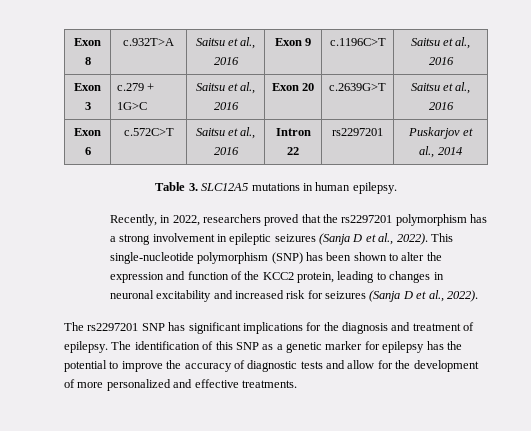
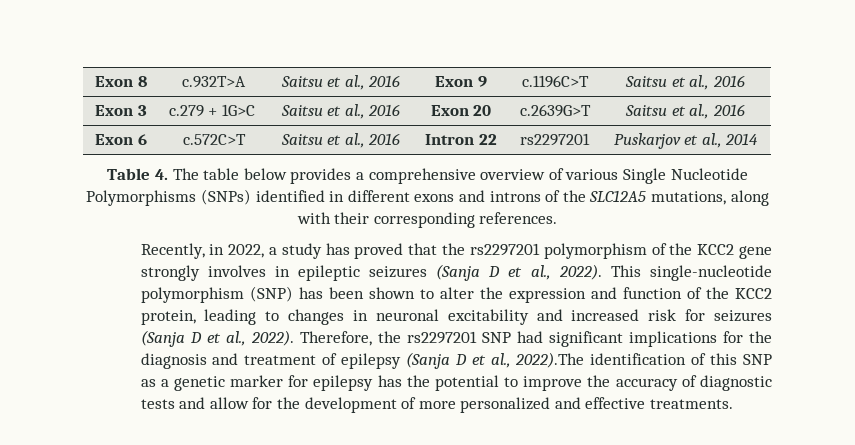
- Table 3. SLC12A5 mutations in human epilepsy.
+ Table 4. The table below provides a comprehensive overview of various Single Nucleotide Polymorphisms (SNPs) identified in different exons and introns of the SLC12A5 mutations, along with their corresponding references.
- Recently, in 2022, researchers proved that the rs2297201 polymorphism has a strong involvement in epileptic seizures (Sanja D et al., 2022).
+ Recently, in 2022, a study has proved that the rs2297201 polymorphism of the KCC2 gene strongly involves in epileptic seizures (Sanja D et al., 2022).
- This single-nucleotide polymorphism (SNP) has been shown to alter the expression and function of the KCC2 protein, leading to changes in neuronal excitability and increased risk for seizures (Sanja D et al., 2022).
- The rs2297201 SNP has significant implications for the diagnosis and treatment of epilepsy. The identification of this SNP as a genetic marker for epilepsy has the potential to improve the accuracy of diagnostic tests and allow for the development of more personalized and effective treatments.
+ This single-nucleotide polymorphism (SNP) has been shown to alter the expression and function of the KCC2 protein, leading to changes in neuronal excitability and increased risk for seizures (Sanja D et al., 2022). Therefore, the rs2297201 SNP had significant implications for the diagnosis and treatment of epilepsy (Sanja D et al., 2022).The identification of this SNP as a genetic marker for epilepsy has the potential to improve the accuracy of diagnostic tests and allow for the development of more personalized and effective treatments.

